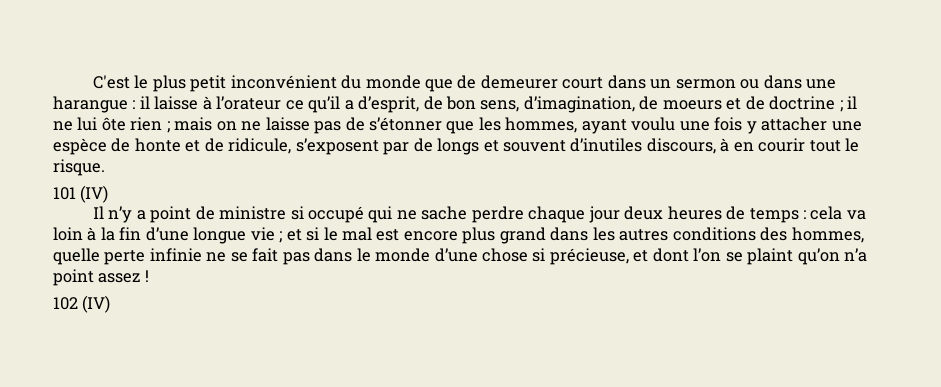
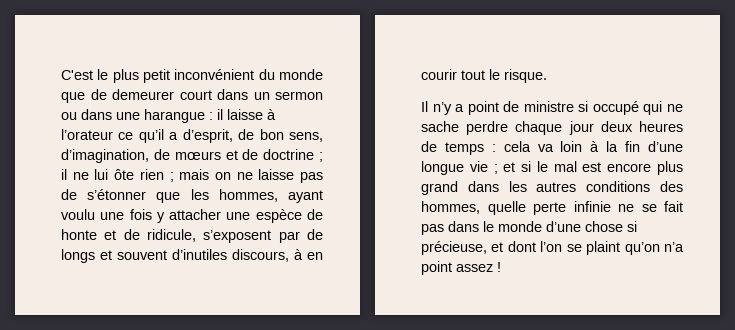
- il laisse à l’orateur ce qu’il a d’esprit, de bon sens, d’imagination, de moeurs et de doctrine ;
+ il laisse à l’orateur ce qu’il a d’esprit, de bon sens, d’imagination, de mœurs et de doctrine ;
- 101 (IV)
- 102 (IV)

